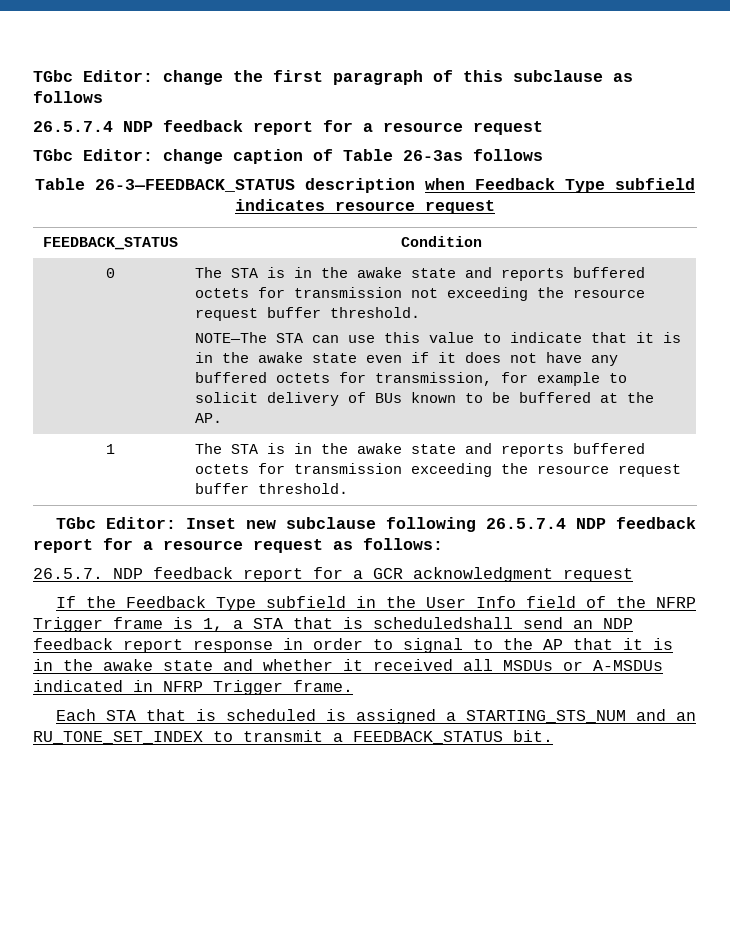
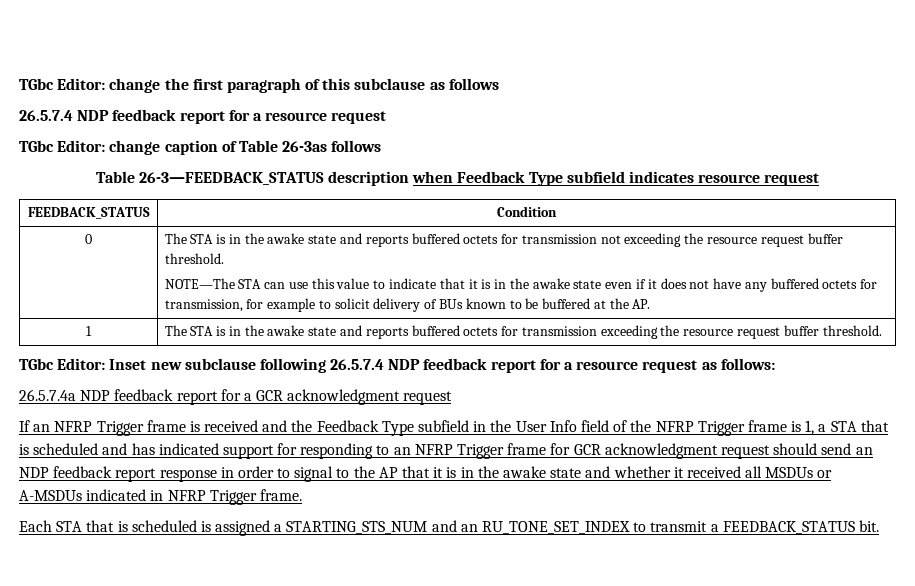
- 26.5.7. NDP feedback report for a GCR acknowledgment request
+ 26.5.7.4a NDP feedback report for a GCR acknowledgment request
- If the Feedback Type subfield in the User Info field of the NFRP Trigger frame is 1, a STA that is scheduledshall send an NDP feedback report response in order to signal to the AP that it is in the awake state and whether it received all MSDUs or A-MSDUs indicated in NFRP Trigger frame.
+ If an NFRP Trigger frame is received and the Feedback Type subfield in the User Info field of the NFRP Trigger frame is 1, a STA that is scheduled and has indicated support for responding to an NFRP Trigger frame for GCR acknowledgment request should send an NDP feedback report response in order to signal to the AP that it is in the awake state and whether it received all MSDUs or A-MSDUs indicated in NFRP Trigger frame.

